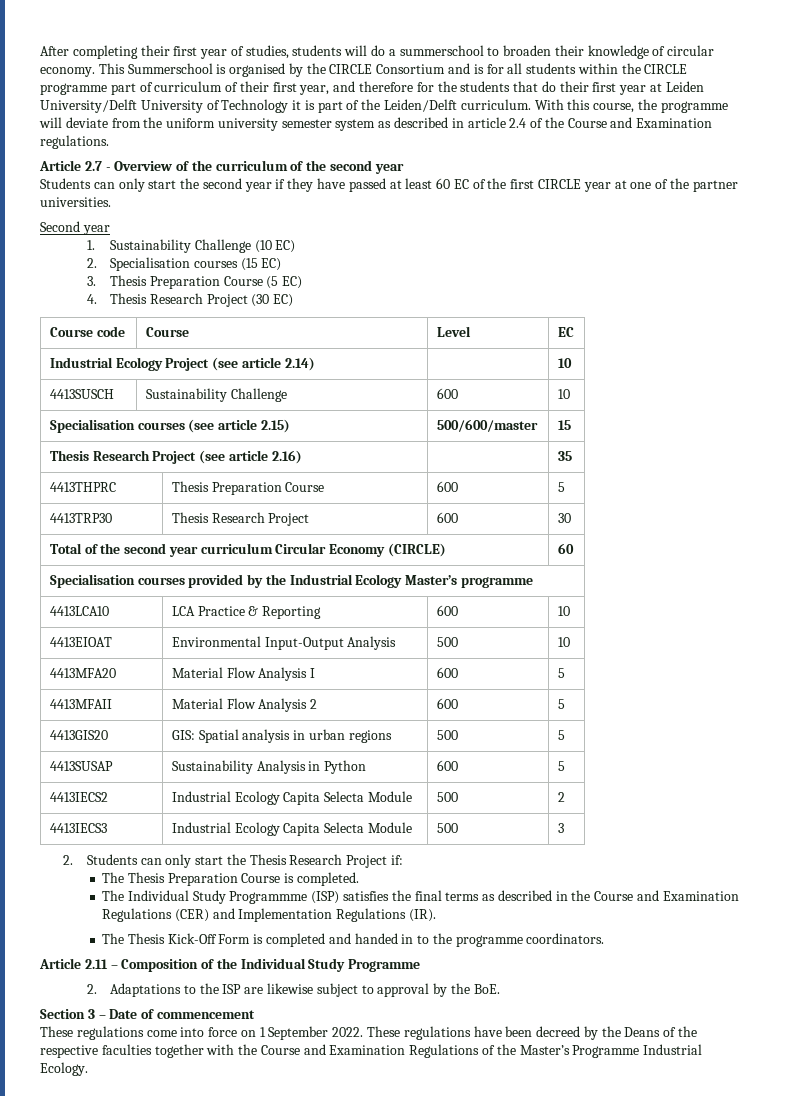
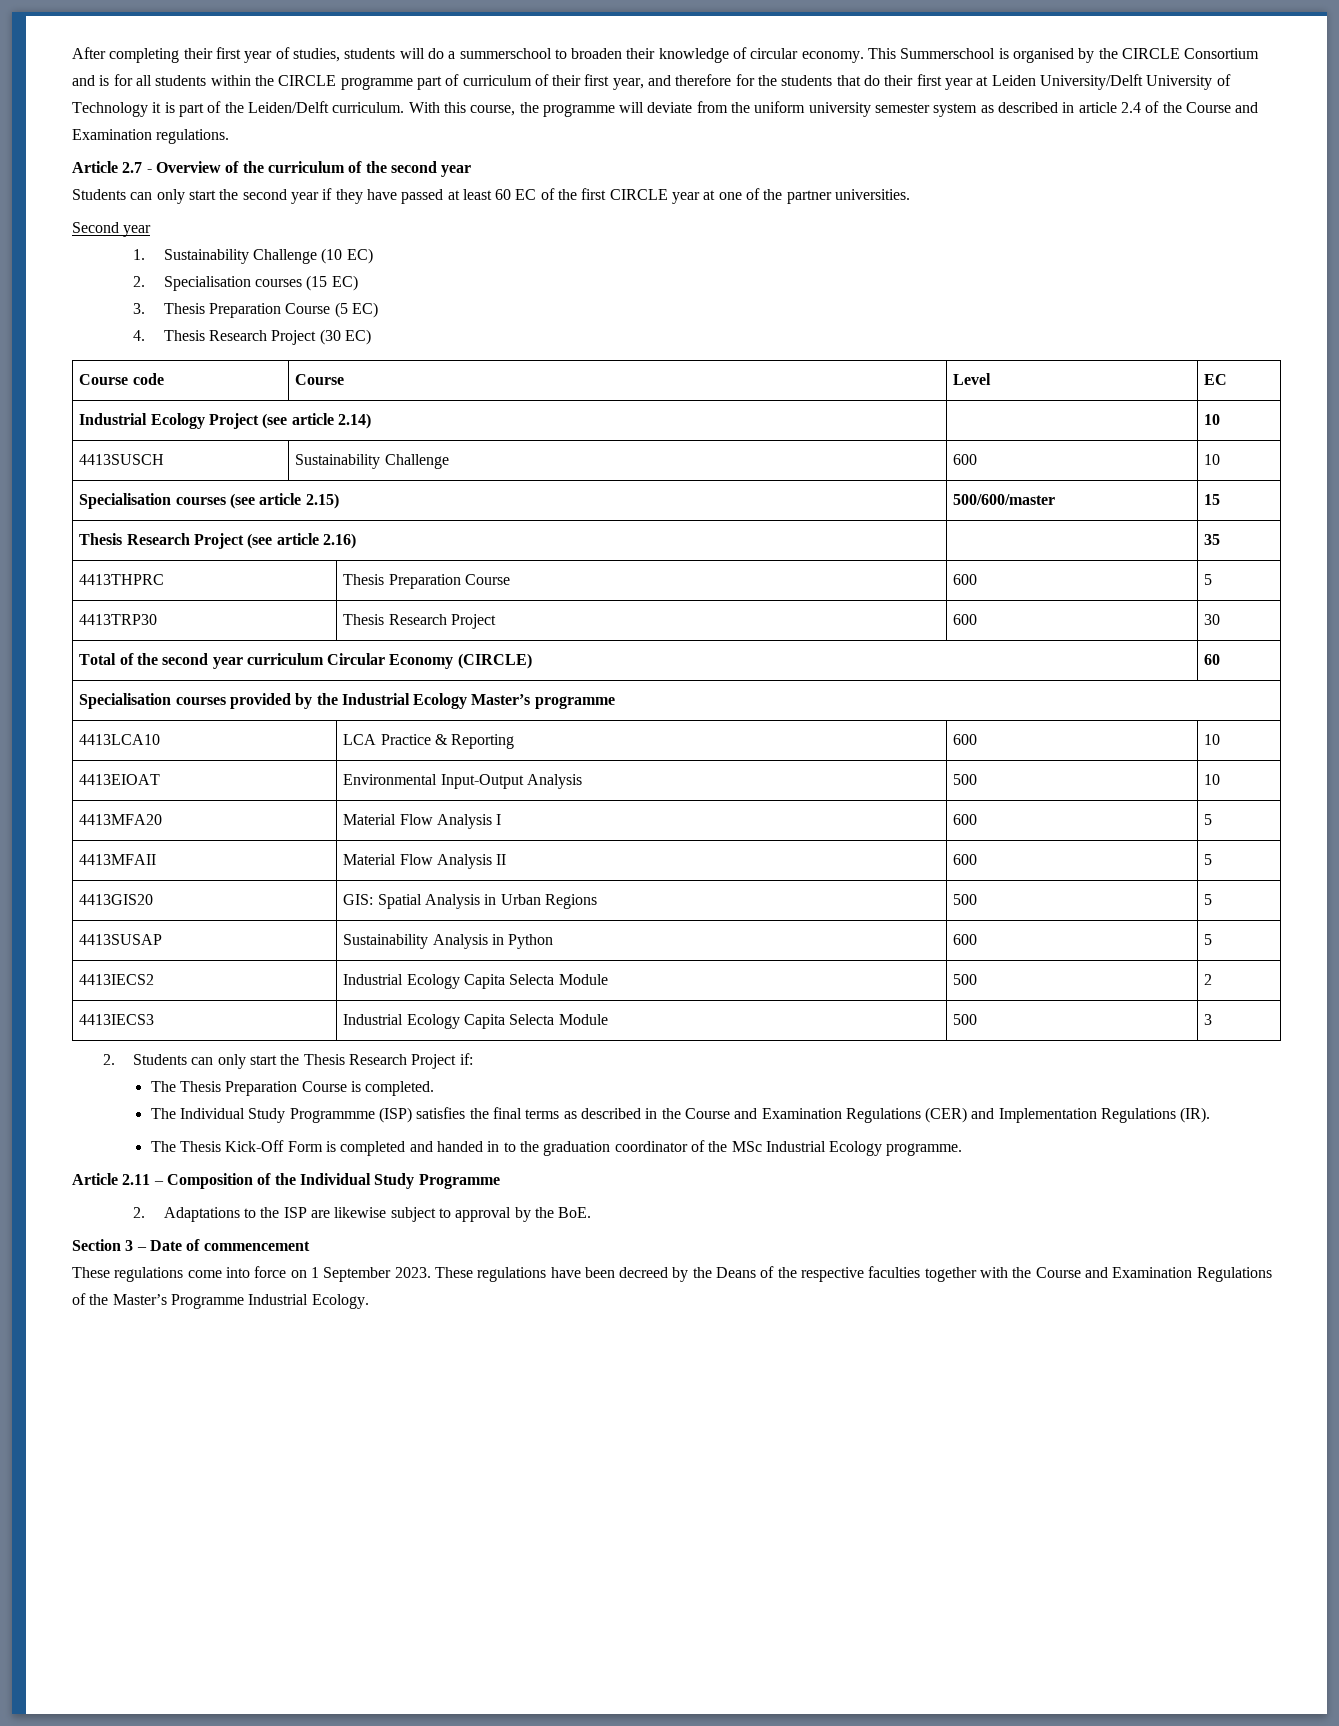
- 4413MFAII | Material Flow Analysis 2 | 600 | 5
+ 4413MFAII | Material Flow Analysis II | 600 | 5
- 4413GIS20 | GIS: Spatial analysis in urban regions | 500 | 5
+ 4413GIS20 | GIS: Spatial Analysis in Urban Regions | 500 | 5
- The Thesis Kick-Off Form is completed and handed in to the programme coordinators.
+ The Thesis Kick-Off Form is completed and handed in to the graduation coordinator of the MSc Industrial Ecology programme.
- These regulations come into force on 1 September 2022.
+ These regulations come into force on 1 September 2023.

